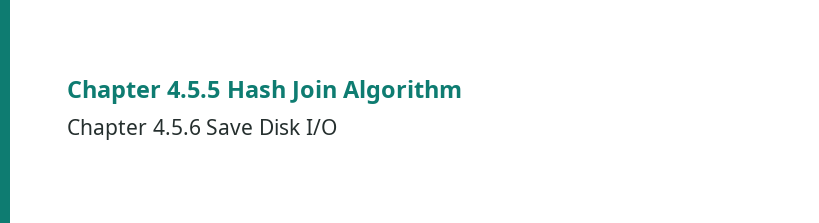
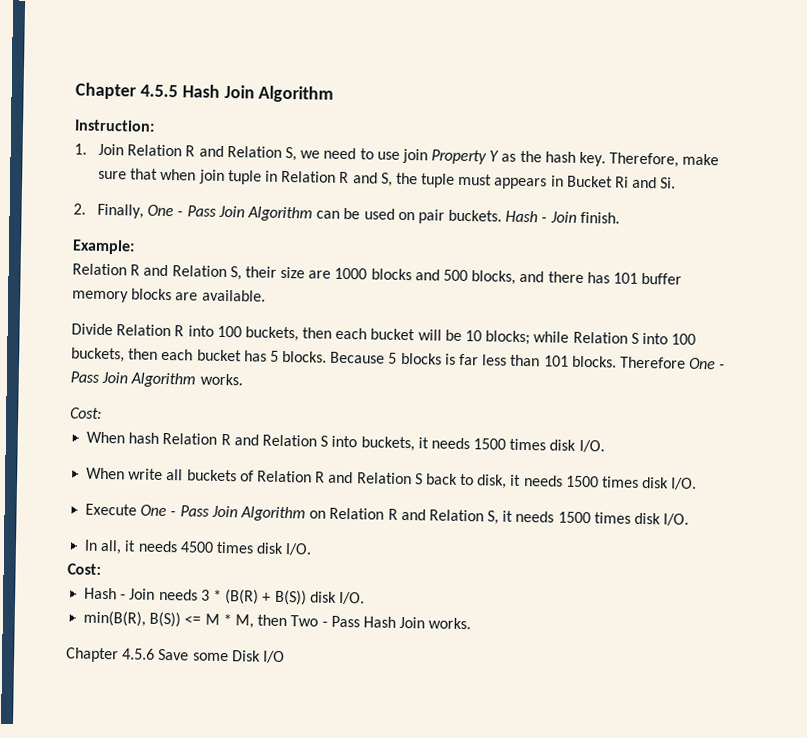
+ Instruction:
+ 1. Join Relation R and Relation S, we need to use join Property Y as the hash key. Therefore, make sure that when join tuple in Relation R and S, the tuple must appears in Bucket Ri and Si.
+ 2. Finally, One - Pass Join Algorithm can be used on pair buckets. Hash - Join finish.
+ Example:
+ Relation R and Relation S, their size are 1000 blocks and 500 blocks, and there has 101 buffer memory blocks are available.
+ Divide Relation R into 100 buckets, then each bucket will be 10 blocks; while Relation S into 100 buckets, then each bucket has 5 blocks. Because 5 blocks is far less than 101 blocks. Therefore One - Pass Join Algorithm works.
+ Cost:
+ When hash Relation R and Relation S into buckets, it needs 1500 times disk I/O.
+ When write all buckets of Relation R and Relation S back to disk, it needs 1500 times disk I/O.
+ Execute One - Pass Join Algorithm on Relation R and Relation S, it needs 1500 times disk I/O.
+ In all, it needs 4500 times disk I/O.
+ Cost:
+ Hash - Join needs 3 * (B(R) + B(S)) disk I/O.
+ min(B(R), B(S)) <= M * M, then Two - Pass Hash Join works.
- Chapter 4.5.6 Save Disk I/O
+ Chapter 4.5.6 Save some Disk I/O

